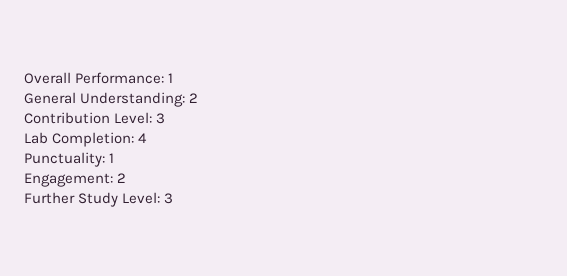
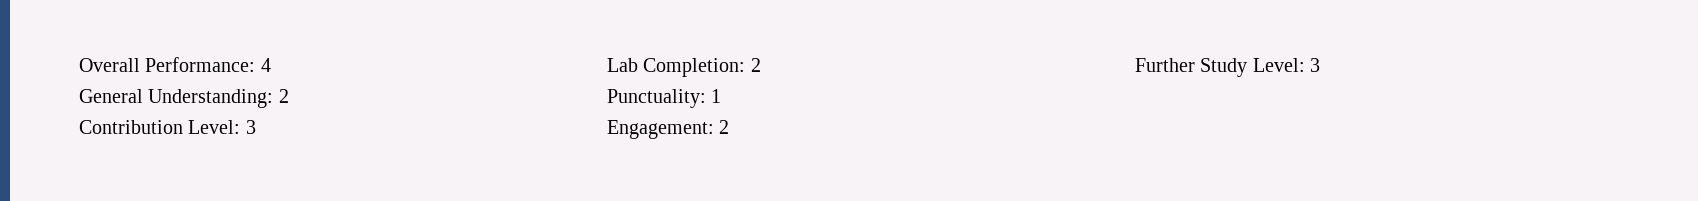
- Overall Performance: 1
+ Overall Performance: 4
- Lab Completion: 4
+ Lab Completion: 2

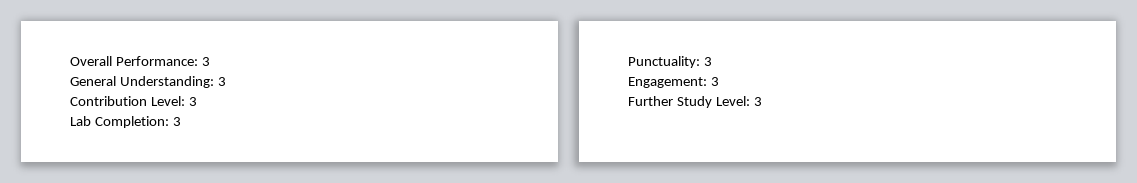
- Overall Performance: 4
+ Overall Performance: 3
- General Understanding: 2
+ General Understanding: 3
- Lab Completion: 2
+ Lab Completion: 3
- Punctuality: 1
+ Punctuality: 3
- Engagement: 2
+ Engagement: 3

